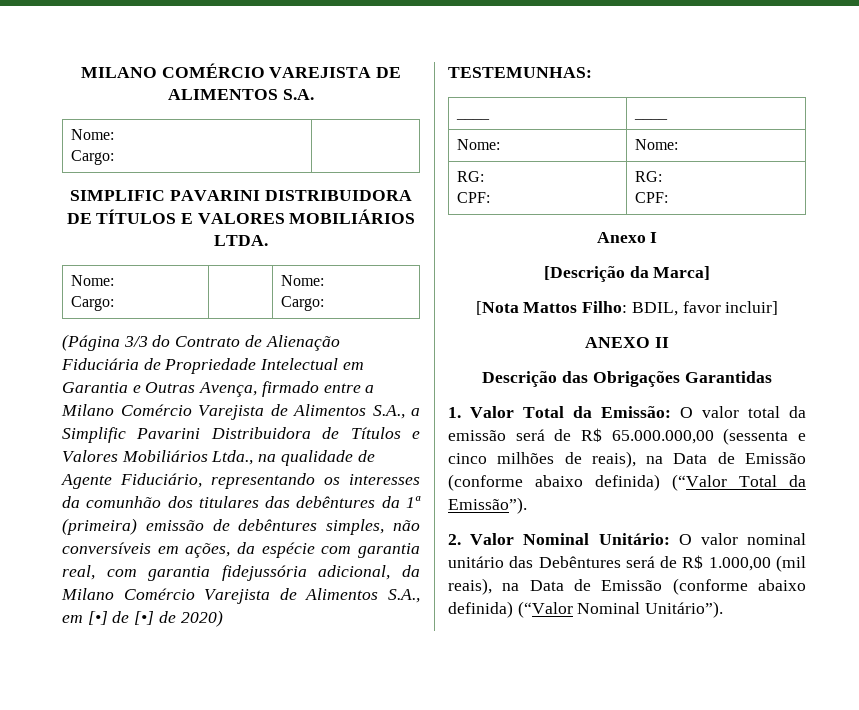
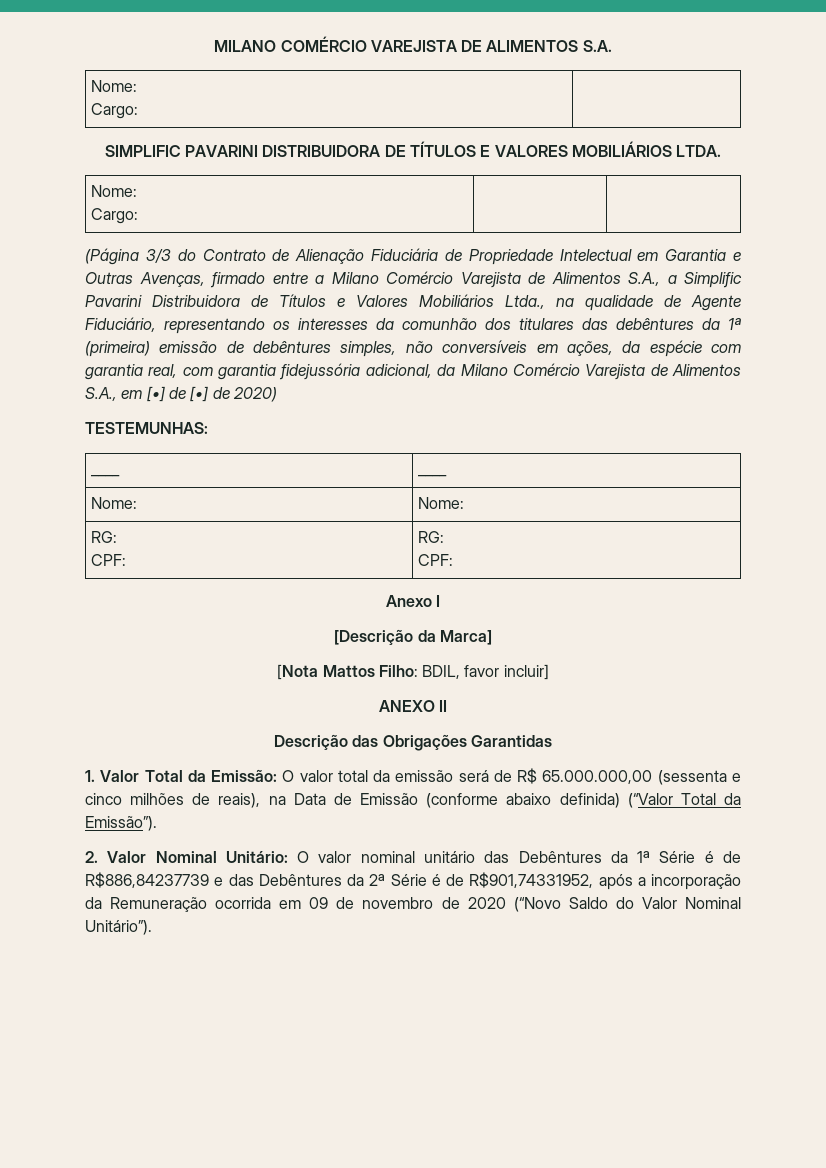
  SIMPLIFIC PAVARINI DISTRIBUIDORA DE TÍTULOS E VALORES MOBILIÁRIOS LTDA.
  Nome:
- Cargo: | | Nome:
- Cargo:
+ Cargo: | |
- (Página 3/3 do Contrato de Alienação Fiduciária de Propriedade Intelectual em Garantia e Outras Avença, firmado entre a Milano Comércio Varejista de Alimentos S.A., a Simplific Pavarini Distribuidora de Títulos e Valores Mobiliários Ltda., na qualidade de Agente Fiduciário, representando os interesses da comunhão dos titulares das debêntures da 1ª (primeira) emissão de debêntures simples, não conversíveis em ações, da espécie com garantia real, com garantia fidejussória adicional, da Milano Comércio Varejista de Alimentos S.A., em [•] de [•] de 2020)
+ (Página 3/3 do Contrato de Alienação Fiduciária de Propriedade Intelectual em Garantia e Outras Avenças, firmado entre a Milano Comércio Varejista de Alimentos S.A., a Simplific Pavarini Distribuidora de Títulos e Valores Mobiliários Ltda., na qualidade de Agente Fiduciário, representando os interesses da comunhão dos titulares das debêntures da 1ª (primeira) emissão de debêntures simples, não conversíveis em ações, da espécie com garantia real, com garantia fidejussória adicional, da Milano Comércio Varejista de Alimentos S.A., em [•] de [•] de 2020)
- 2. Valor Nominal Unitário: O valor nominal unitário das Debêntures será de R$ 1.000,00 (mil reais), na Data de Emissão (conforme abaixo definida) (“Valor Nominal Unitário”).
+ 2. Valor Nominal Unitário: O valor nominal unitário das Debêntures da 1ª Série é de R$886,84237739 e das Debêntures da 2ª Série é de R$901,74331952, após a incorporação da Remuneração ocorrida em 09 de novembro de 2020 (“Novo Saldo do Valor Nominal Unitário”).

